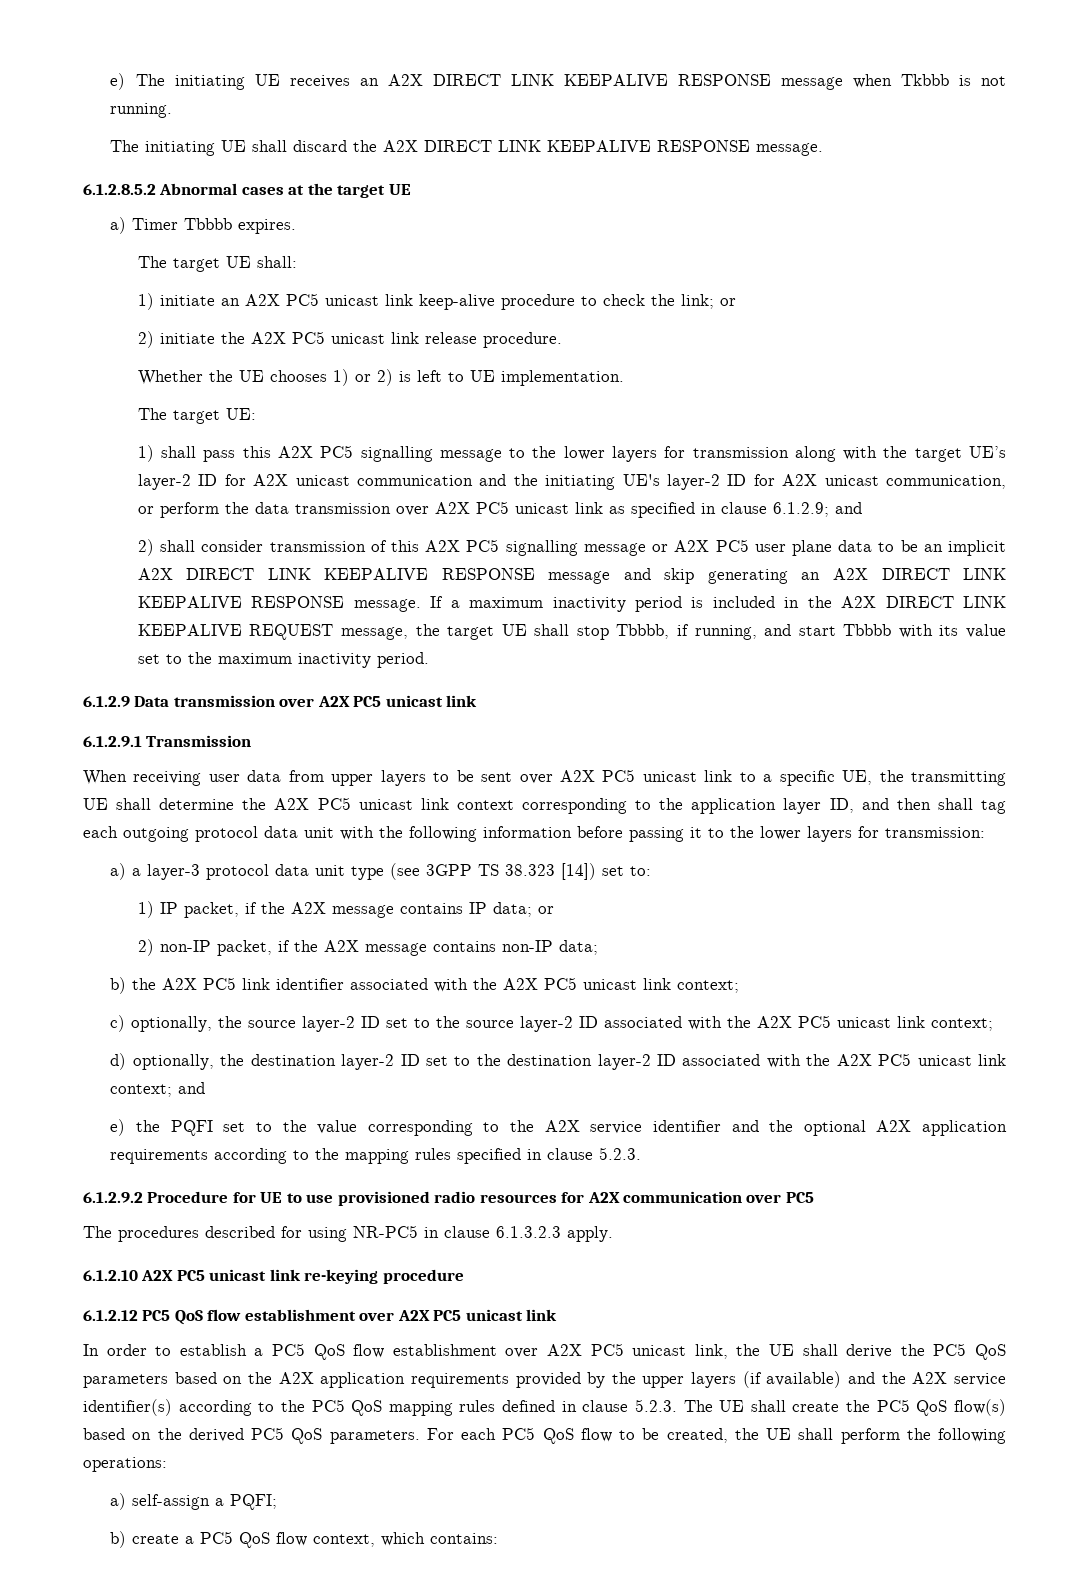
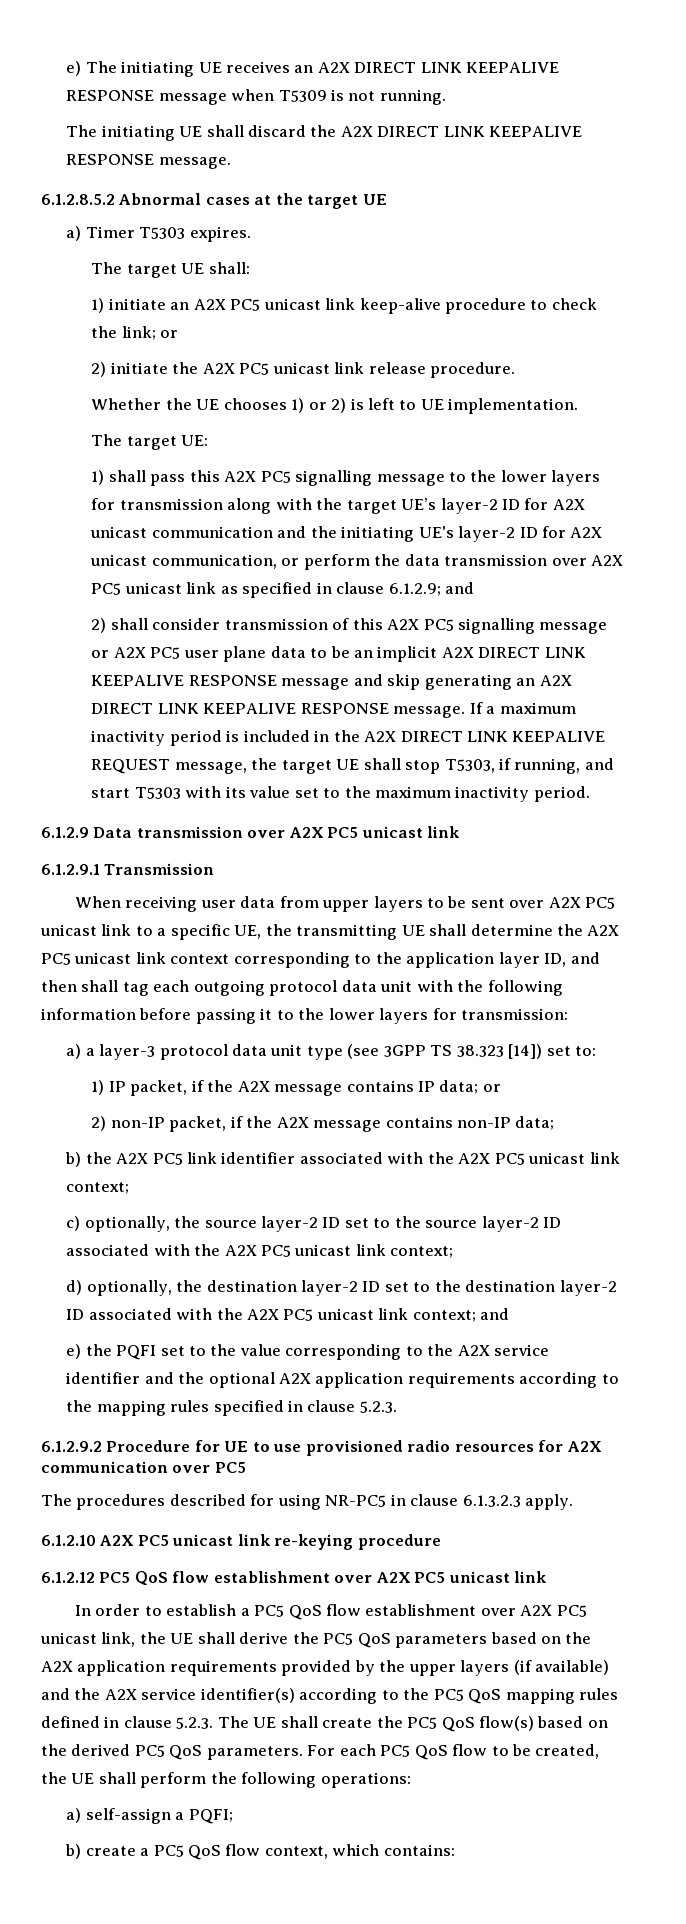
- e) The initiating UE receives an A2X DIRECT LINK KEEPALIVE RESPONSE message when Tkbbb is not running.
+ e) The initiating UE receives an A2X DIRECT LINK KEEPALIVE RESPONSE message when T5309 is not running.
- a) Timer Tbbbb expires.
+ a) Timer T5303 expires.
- If a maximum inactivity period is included in the A2X DIRECT LINK KEEPALIVE REQUEST message, the target UE shall stop Tbbbb, if running, and start Tbbbb with its value set to the maximum inactivity period.
+ If a maximum inactivity period is included in the A2X DIRECT LINK KEEPALIVE REQUEST message, the target UE shall stop T5303, if running, and start T5303 with its value set to the maximum inactivity period.

